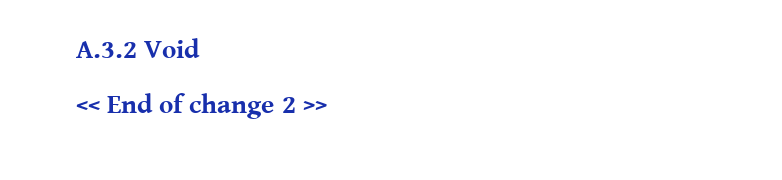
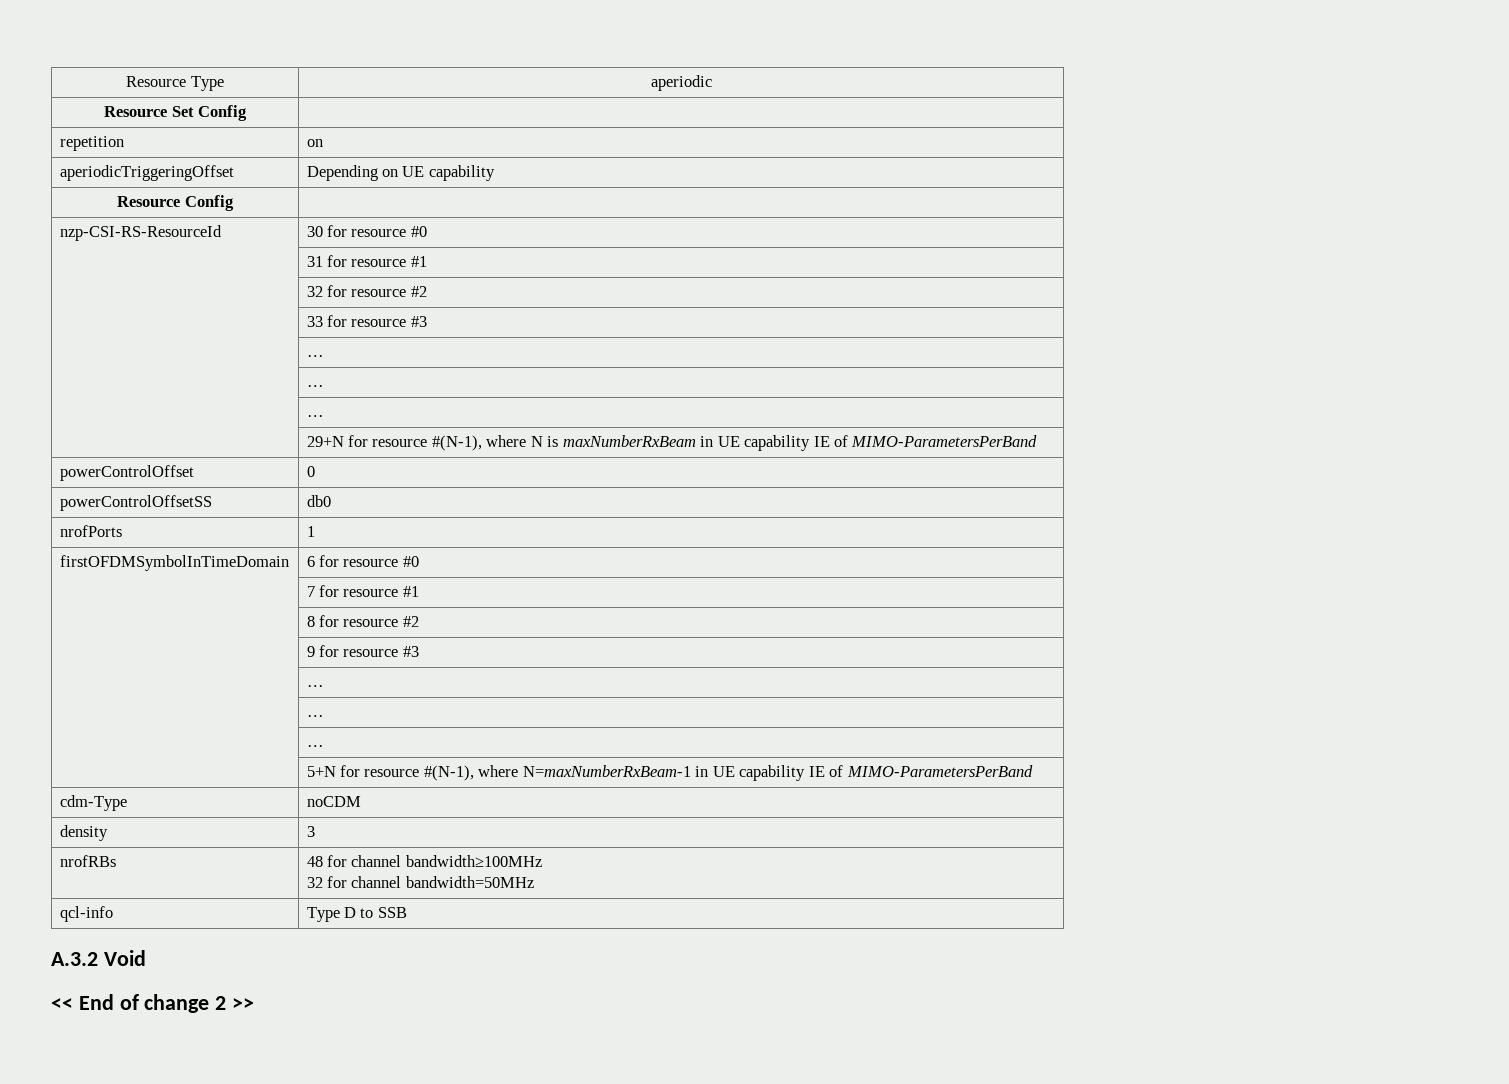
+ Resource Type | aperiodic
+ Resource Set Config |
+ repetition | on
+ aperiodicTriggeringOffset | Depending on UE capability
+ Resource Config |
+ nzp-CSI-RS-ResourceId | 30 for resource #0
+ | 31 for resource #1
+ | 32 for resource #2
+ | 33 for resource #3
+ | …
+ | …
+ | …
+ | 29+N for resource #(N-1), where N is maxNumberRxBeam in UE capability IE of MIMO-ParametersPerBand
+ powerControlOffset | 0
+ powerControlOffsetSS | db0
+ nrofPorts | 1
+ firstOFDMSymbolInTimeDomain | 6 for resource #0
+ | 7 for resource #1
+ | 8 for resource #2
+ | 9 for resource #3
+ | …
+ | …
+ | …
+ | 5+N for resource #(N-1), where N=maxNumberRxBeam-1 in UE capability IE of MIMO-ParametersPerBand
+ cdm-Type | noCDM
+ density | 3
+ nrofRBs | 48 for channel bandwidth≥100MHz
+ 32 for channel bandwidth=50MHz
+ qcl-info | Type D to SSB

